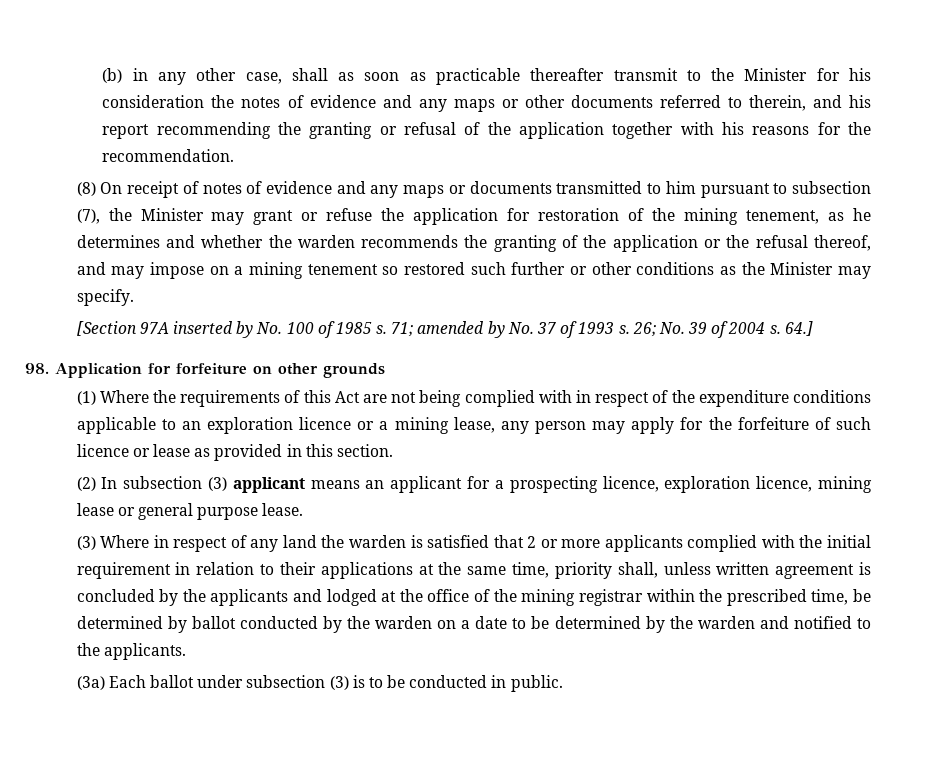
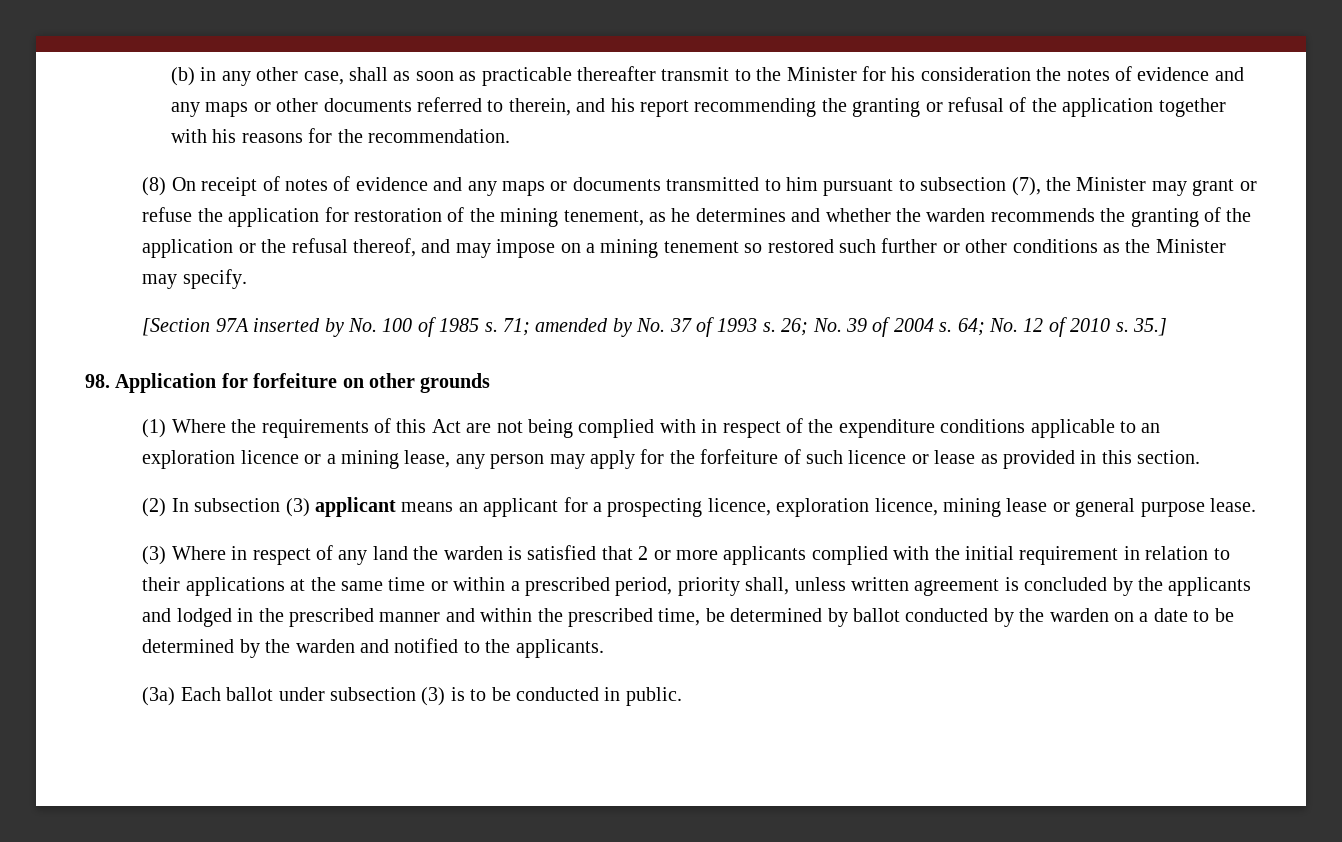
- 64.]
+ 64; No. 12 of 2010 s. 35.]
- (3) Where in respect of any land the warden is satisfied that 2 or more applicants complied with the initial requirement in relation to their applications at the same time, priority shall, unless written agreement is concluded by the applicants and lodged at the office of the mining registrar within the prescribed time, be determined by ballot conducted by the warden on a date to be determined by the warden and notified to the applicants.
+ (3) Where in respect of any land the warden is satisfied that 2 or more applicants complied with the initial requirement in relation to their applications at the same time or within a prescribed period, priority shall, unless written agreement is concluded by the applicants and lodged in the prescribed manner and within the prescribed time, be determined by ballot conducted by the warden on a date to be determined by the warden and notified to the applicants.

